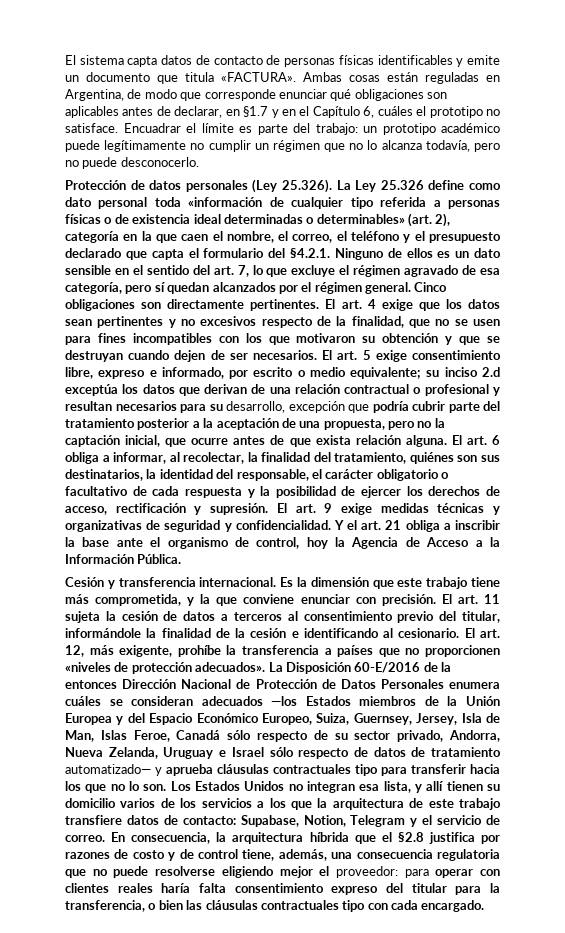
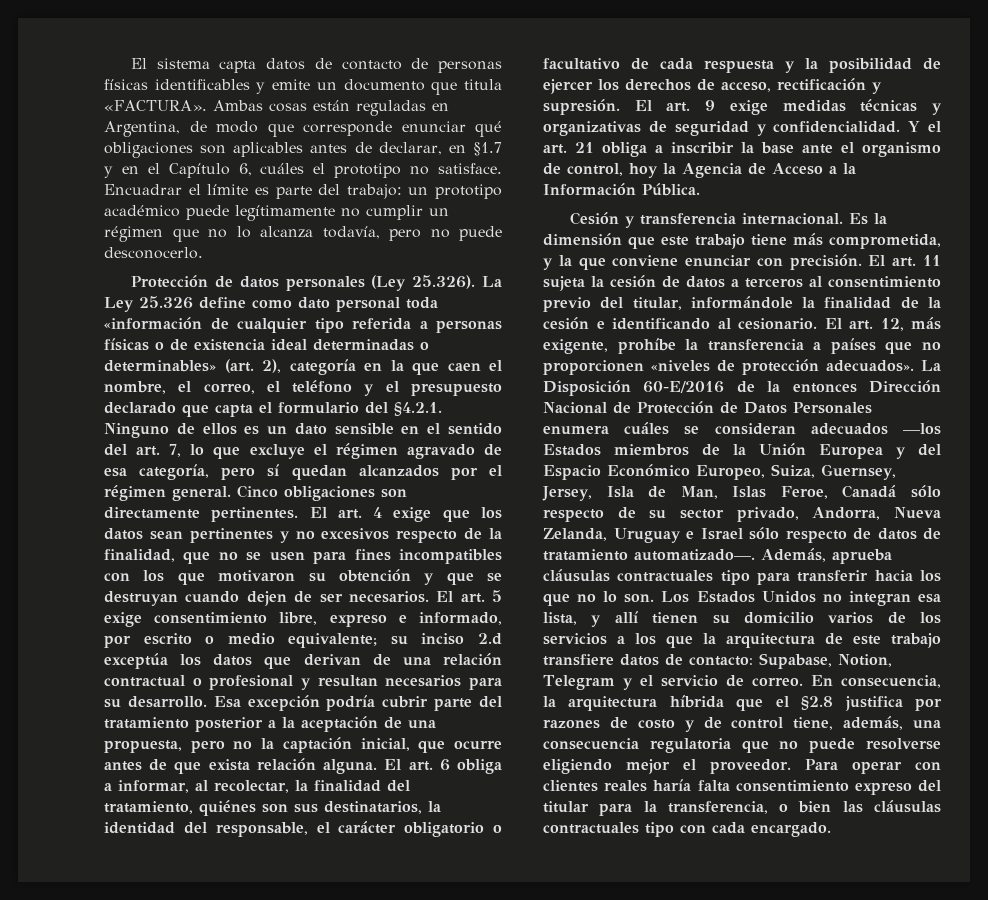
- El art. 5 exige consentimiento libre, expreso e informado, por escrito o medio equivalente; su inciso 2.d exceptúa los datos que derivan de una relación contractual o profesional y resultan necesarios para su desarrollo, excepción que podría cubrir parte del tratamiento posterior a la aceptación de una propuesta, pero no la captación inicial, que ocurre antes de que exista relación alguna.
+ El art. 5 exige consentimiento libre, expreso e informado, por escrito o medio equivalente; su inciso 2.d exceptúa los datos que derivan de una relación contractual o profesional y resultan necesarios para su desarrollo. Esa excepción podría cubrir parte del tratamiento posterior a la aceptación de una propuesta, pero no la captación inicial, que ocurre antes de que exista relación alguna.
- La Disposición 60-E/2016 de la entonces Dirección Nacional de Protección de Datos Personales enumera cuáles se consideran adecuados —los Estados miembros de la Unión Europea y del Espacio Económico Europeo, Suiza, Guernsey, Jersey, Isla de Man, Islas Feroe, Canadá sólo respecto de su sector privado, Andorra, Nueva Zelanda, Uruguay e Israel sólo respecto de datos de tratamiento automatizado— y aprueba cláusulas contractuales tipo para transferir hacia los que no lo son.
+ La Disposición 60-E/2016 de la entonces Dirección Nacional de Protección de Datos Personales enumera cuáles se consideran adecuados —los Estados miembros de la Unión Europea y del Espacio Económico Europeo, Suiza, Guernsey, Jersey, Isla de Man, Islas Feroe, Canadá sólo respecto de su sector privado, Andorra, Nueva Zelanda, Uruguay e Israel sólo respecto de datos de tratamiento automatizado—. Además, aprueba cláusulas contractuales tipo para transferir hacia los que no lo son.
- En consecuencia, la arquitectura híbrida que el §2.8 justifica por razones de costo y de control tiene, además, una consecuencia regulatoria que no puede resolverse eligiendo mejor el proveedor: para operar con clientes reales haría falta consentimiento expreso del titular para la transferencia, o bien las cláusulas contractuales tipo con cada encargado.
+ En consecuencia, la arquitectura híbrida que el §2.8 justifica por razones de costo y de control tiene, además, una consecuencia regulatoria que no puede resolverse eligiendo mejor el proveedor. Para operar con clientes reales haría falta consentimiento expreso del titular para la transferencia, o bien las cláusulas contractuales tipo con cada encargado.

